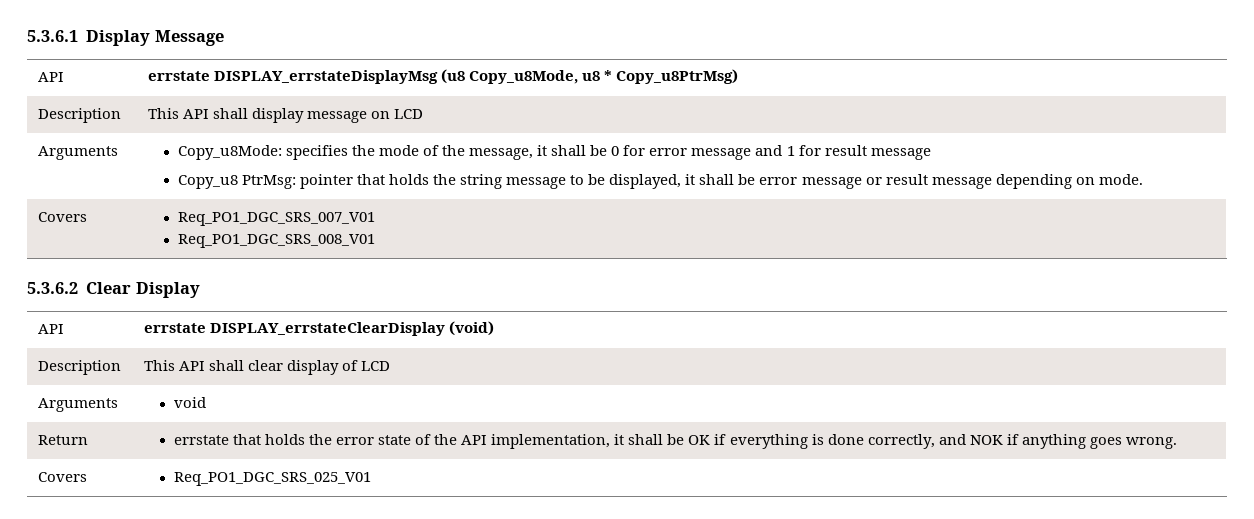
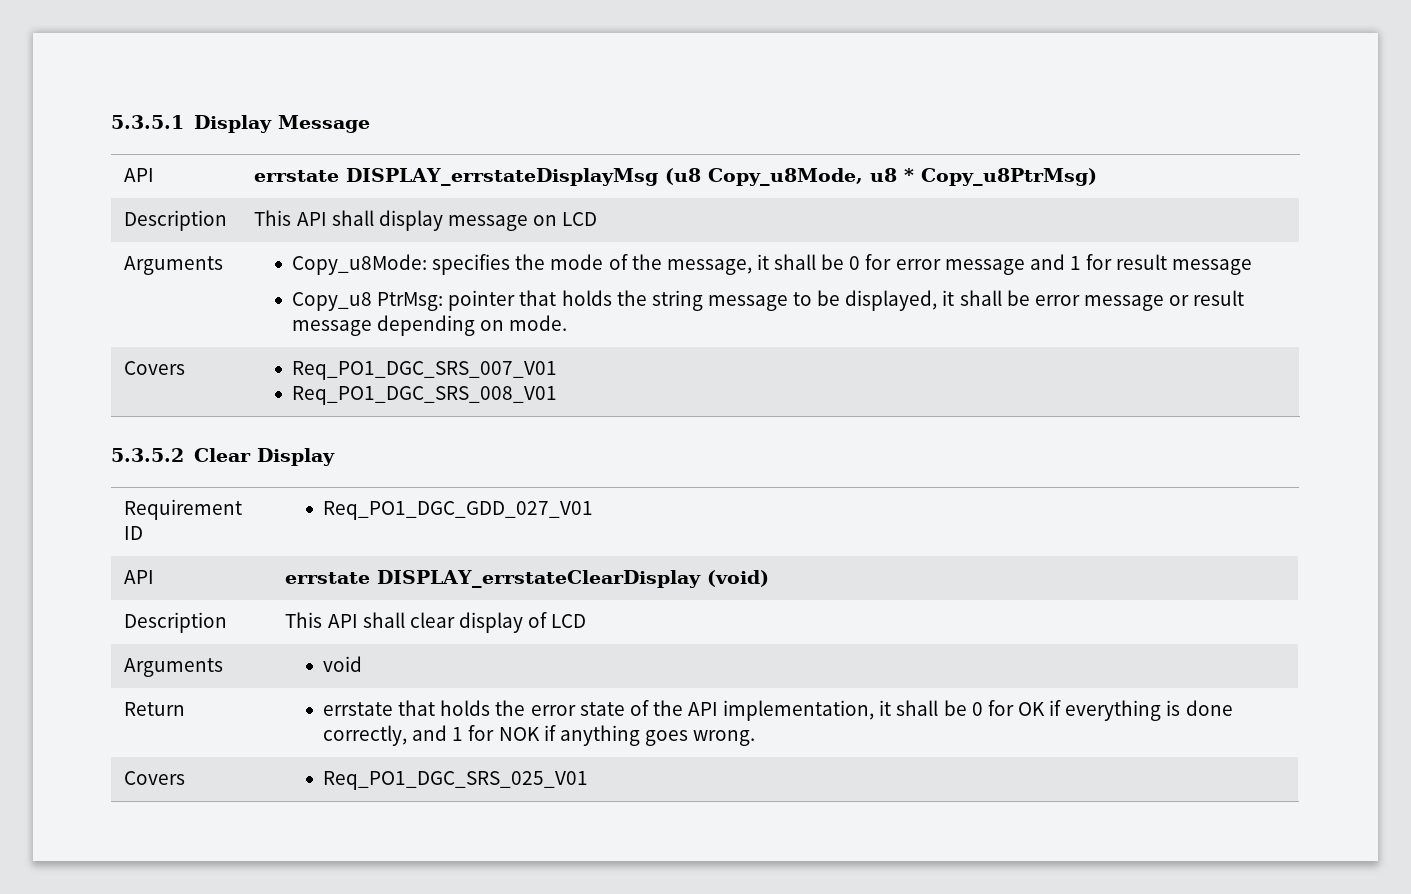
- 5.3.6.1 Display Message
+ 5.3.5.1 Display Message
- 5.3.6.2 Clear Display
+ 5.3.5.2 Clear Display
+ Requirement ID | Req_PO1_DGC_GDD_027_V01
- Return | errstate that holds the error state of the API implementation, it shall be OK if everything is done correctly, and NOK if anything goes wrong.
+ Return | errstate that holds the error state of the API implementation, it shall be 0 for OK if everything is done correctly, and 1 for NOK if anything goes wrong.

